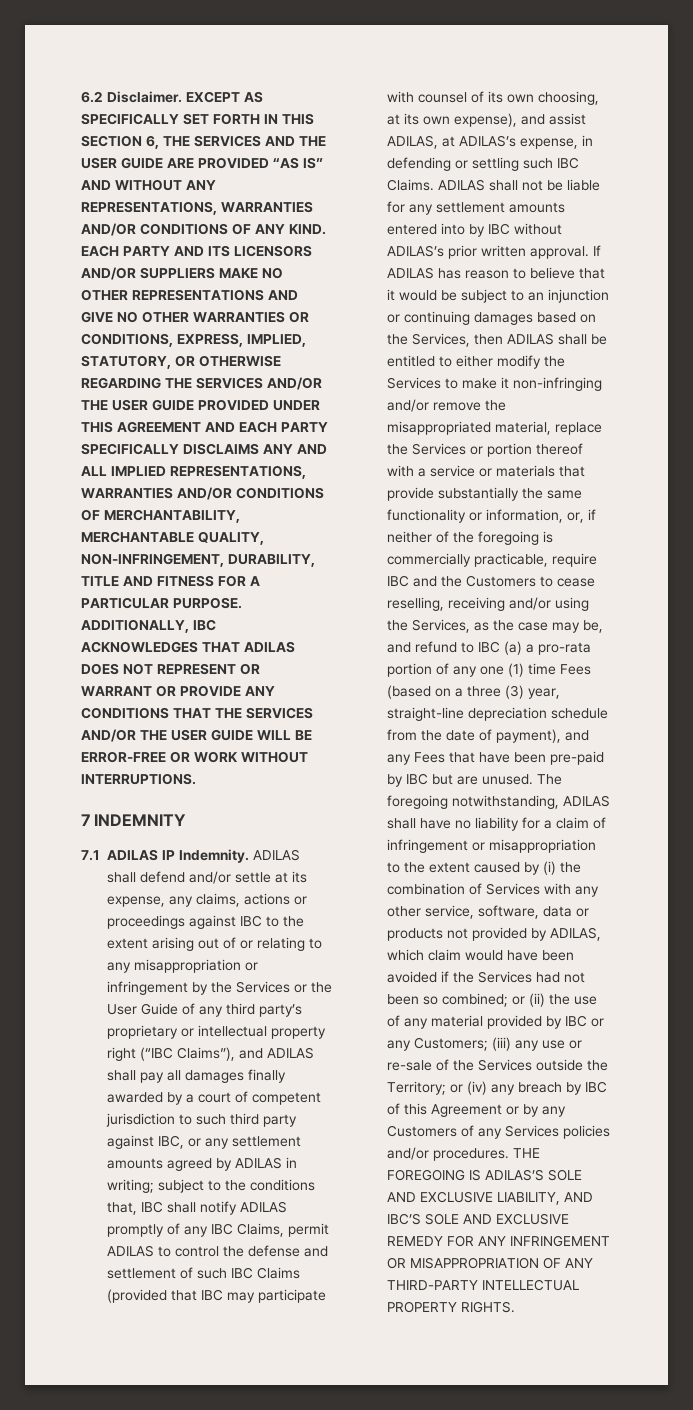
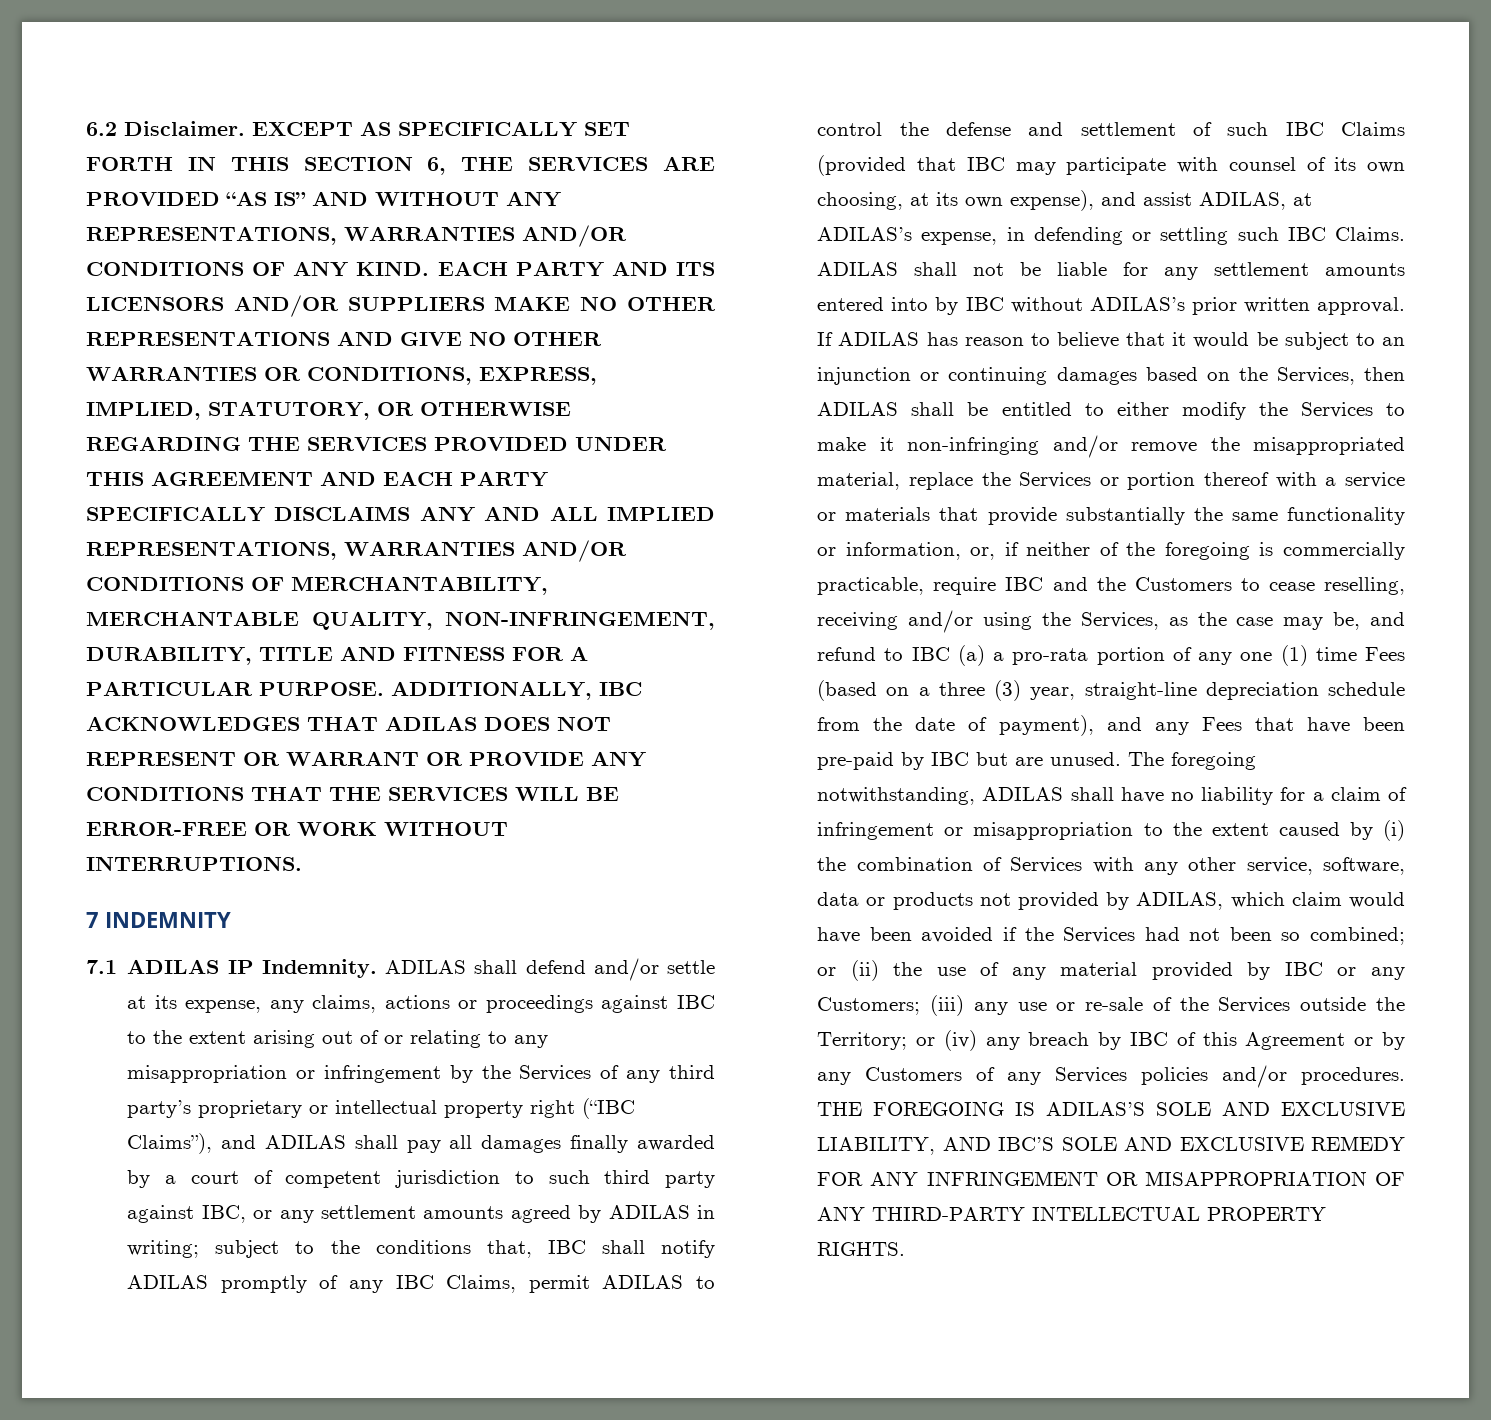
- EXCEPT AS SPECIFICALLY SET FORTH IN THIS SECTION 6, THE SERVICES AND THE USER GUIDE ARE PROVIDED “AS IS” AND WITHOUT ANY REPRESENTATIONS, WARRANTIES AND/OR CONDITIONS OF ANY KIND.
+ EXCEPT AS SPECIFICALLY SET FORTH IN THIS SECTION 6, THE SERVICES ARE PROVIDED “AS IS” AND WITHOUT ANY REPRESENTATIONS, WARRANTIES AND/OR CONDITIONS OF ANY KIND.
- EACH PARTY AND ITS LICENSORS AND/OR SUPPLIERS MAKE NO OTHER REPRESENTATIONS AND GIVE NO OTHER WARRANTIES OR CONDITIONS, EXPRESS, IMPLIED, STATUTORY, OR OTHERWISE REGARDING THE SERVICES AND/OR THE USER GUIDE PROVIDED UNDER THIS AGREEMENT AND EACH PARTY SPECIFICALLY DISCLAIMS ANY AND ALL IMPLIED REPRESENTATIONS, WARRANTIES AND/OR CONDITIONS OF MERCHANTABILITY, MERCHANTABLE QUALITY, NON-INFRINGEMENT, DURABILITY, TITLE AND FITNESS FOR A PARTICULAR PURPOSE.
+ EACH PARTY AND ITS LICENSORS AND/OR SUPPLIERS MAKE NO OTHER REPRESENTATIONS AND GIVE NO OTHER WARRANTIES OR CONDITIONS, EXPRESS, IMPLIED, STATUTORY, OR OTHERWISE REGARDING THE SERVICES PROVIDED UNDER THIS AGREEMENT AND EACH PARTY SPECIFICALLY DISCLAIMS ANY AND ALL IMPLIED REPRESENTATIONS, WARRANTIES AND/OR CONDITIONS OF MERCHANTABILITY, MERCHANTABLE QUALITY, NON-INFRINGEMENT, DURABILITY, TITLE AND FITNESS FOR A PARTICULAR PURPOSE.
- ADDITIONALLY, IBC ACKNOWLEDGES THAT ADILAS DOES NOT REPRESENT OR WARRANT OR PROVIDE ANY CONDITIONS THAT THE SERVICES AND/OR THE USER GUIDE WILL BE ERROR-FREE OR WORK WITHOUT INTERRUPTIONS.
+ ADDITIONALLY, IBC ACKNOWLEDGES THAT ADILAS DOES NOT REPRESENT OR WARRANT OR PROVIDE ANY CONDITIONS THAT THE SERVICES WILL BE ERROR-FREE OR WORK WITHOUT INTERRUPTIONS.
- ADILAS shall defend and/or settle at its expense, any claims, actions or proceedings against IBC to the extent arising out of or relating to any misappropriation or infringement by the Services or the User Guide of any third party’s proprietary or intellectual property right (“IBC Claims”), and ADILAS shall pay all damages finally awarded by a court of competent jurisdiction to such third party against IBC, or any settlement amounts agreed by ADILAS in writing;
+ ADILAS shall defend and/or settle at its expense, any claims, actions or proceedings against IBC to the extent arising out of or relating to any misappropriation or infringement by the Services of any third party’s proprietary or intellectual property right (“IBC Claims”), and ADILAS shall pay all damages finally awarded by a court of competent jurisdiction to such third party against IBC, or any settlement amounts agreed by ADILAS in writing;

